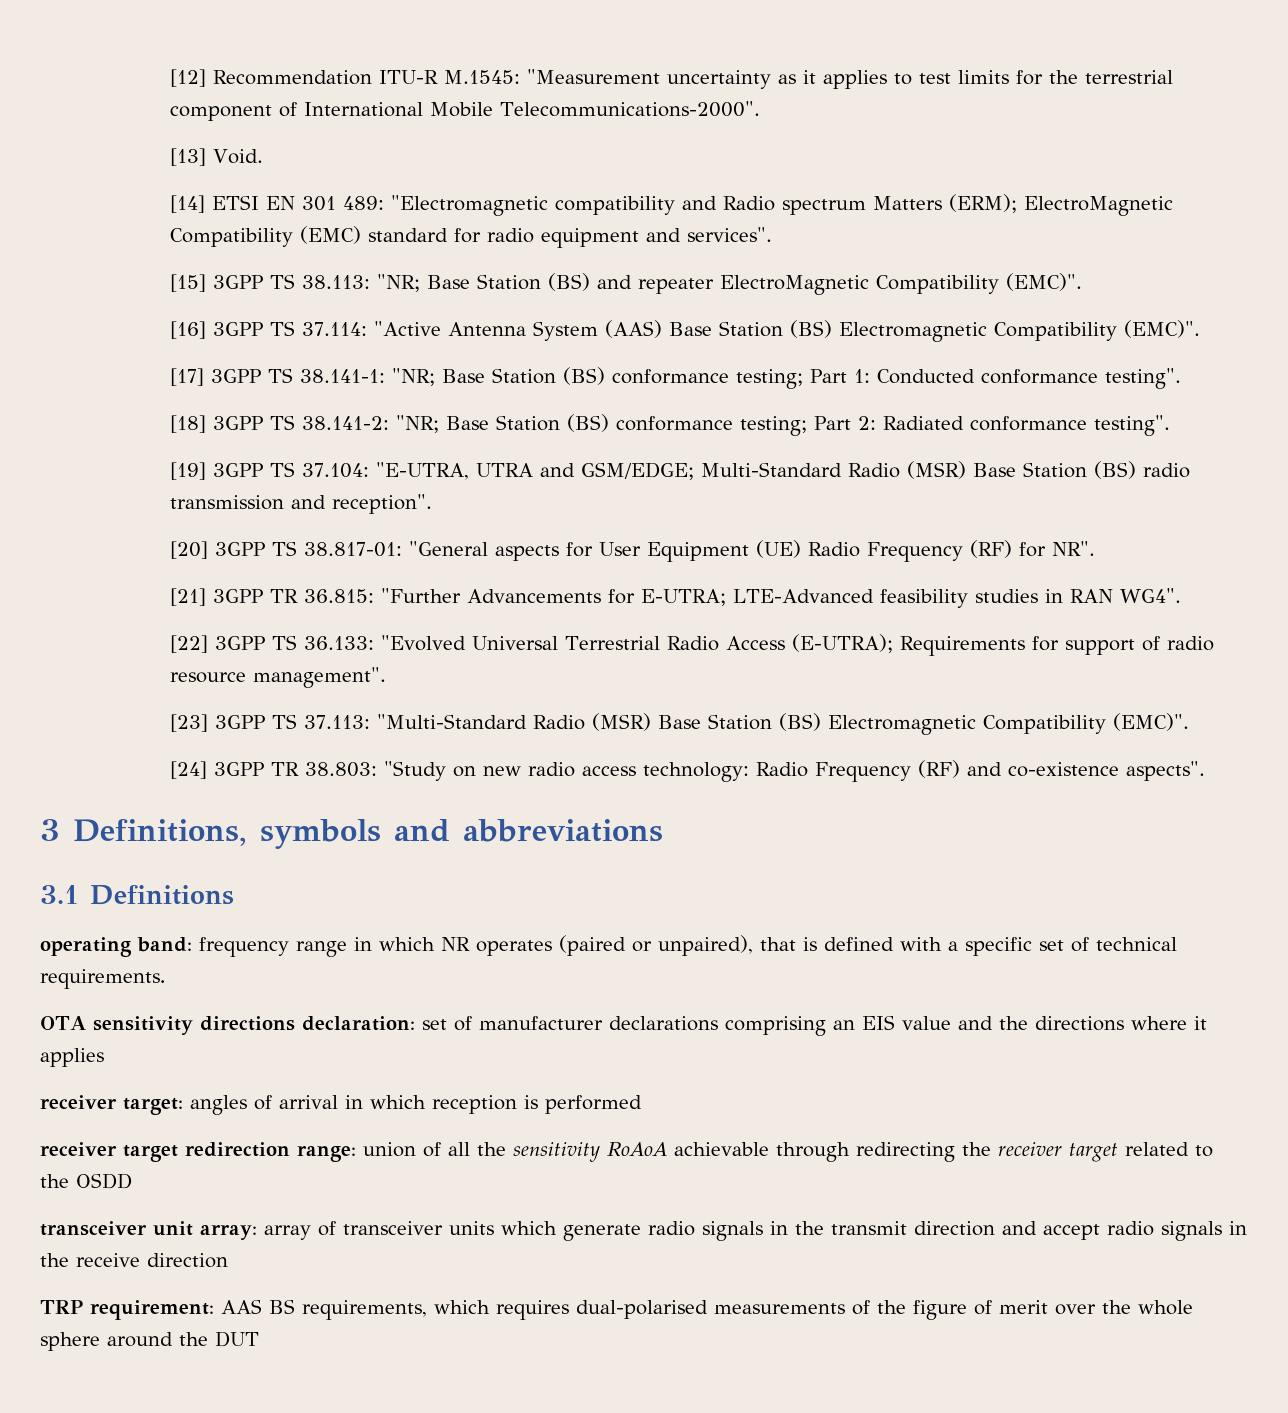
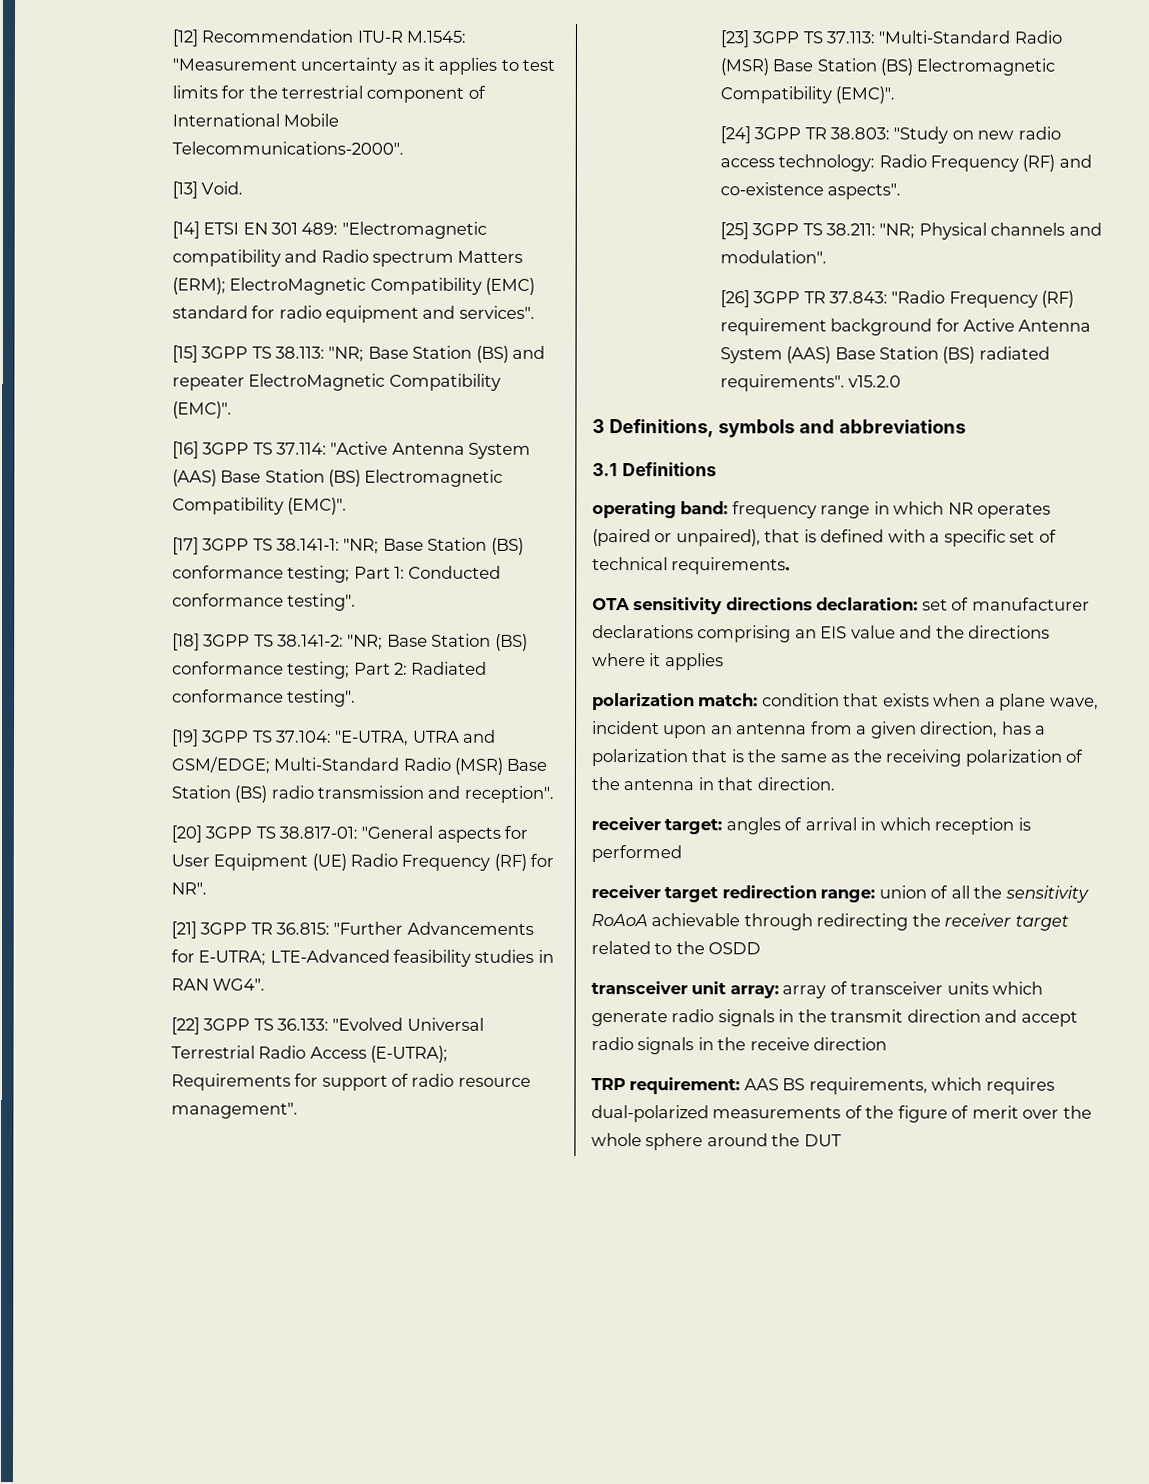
+ [25] 3GPP TS 38.211: "NR; Physical channels and modulation".
+ [26] 3GPP TR 37.843: "Radio Frequency (RF) requirement background for Active Antenna System (AAS) Base Station (BS) radiated requirements". v15.2.0
+ polarization match: condition that exists when a plane wave, incident upon an antenna from a given direction, has a polarization that is the same as the receiving polarization of the antenna in that direction.
- TRP requirement: AAS BS requirements, which requires dual-polarised measurements of the figure of merit over the whole sphere around the DUT
+ TRP requirement: AAS BS requirements, which requires dual-polarized measurements of the figure of merit over the whole sphere around the DUT

